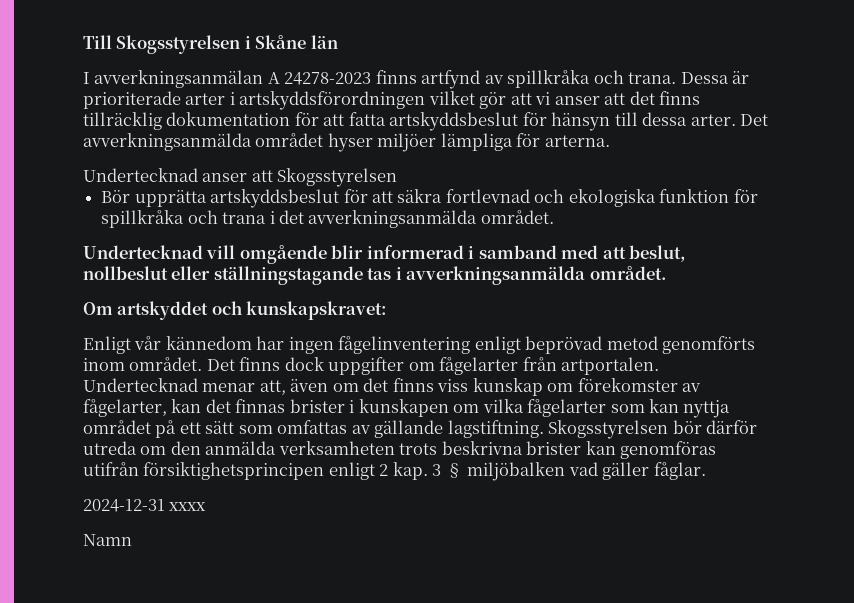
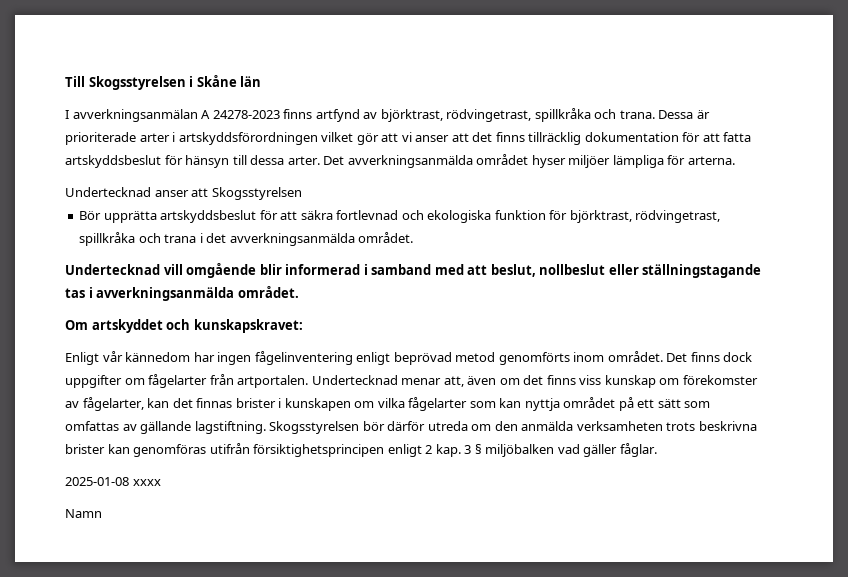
- I avverkningsanmälan A 24278-2023 finns artfynd av spillkråka och trana.
+ I avverkningsanmälan A 24278-2023 finns artfynd av björktrast, rödvingetrast, spillkråka och trana.
- Bör upprätta artskyddsbeslut för att säkra fortlevnad och ekologiska funktion för spillkråka och trana i det avverkningsanmälda området.
+ Bör upprätta artskyddsbeslut för att säkra fortlevnad och ekologiska funktion för björktrast, rödvingetrast, spillkråka och trana i det avverkningsanmälda området.
- 2024-12-31 xxxx
+ 2025-01-08 xxxx

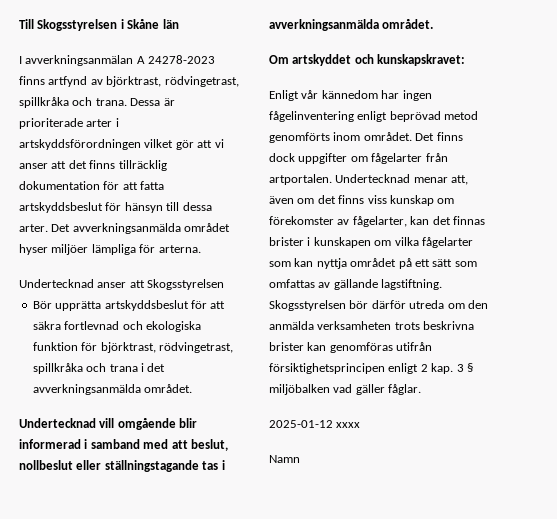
- 2025-01-08 xxxx
+ 2025-01-12 xxxx

